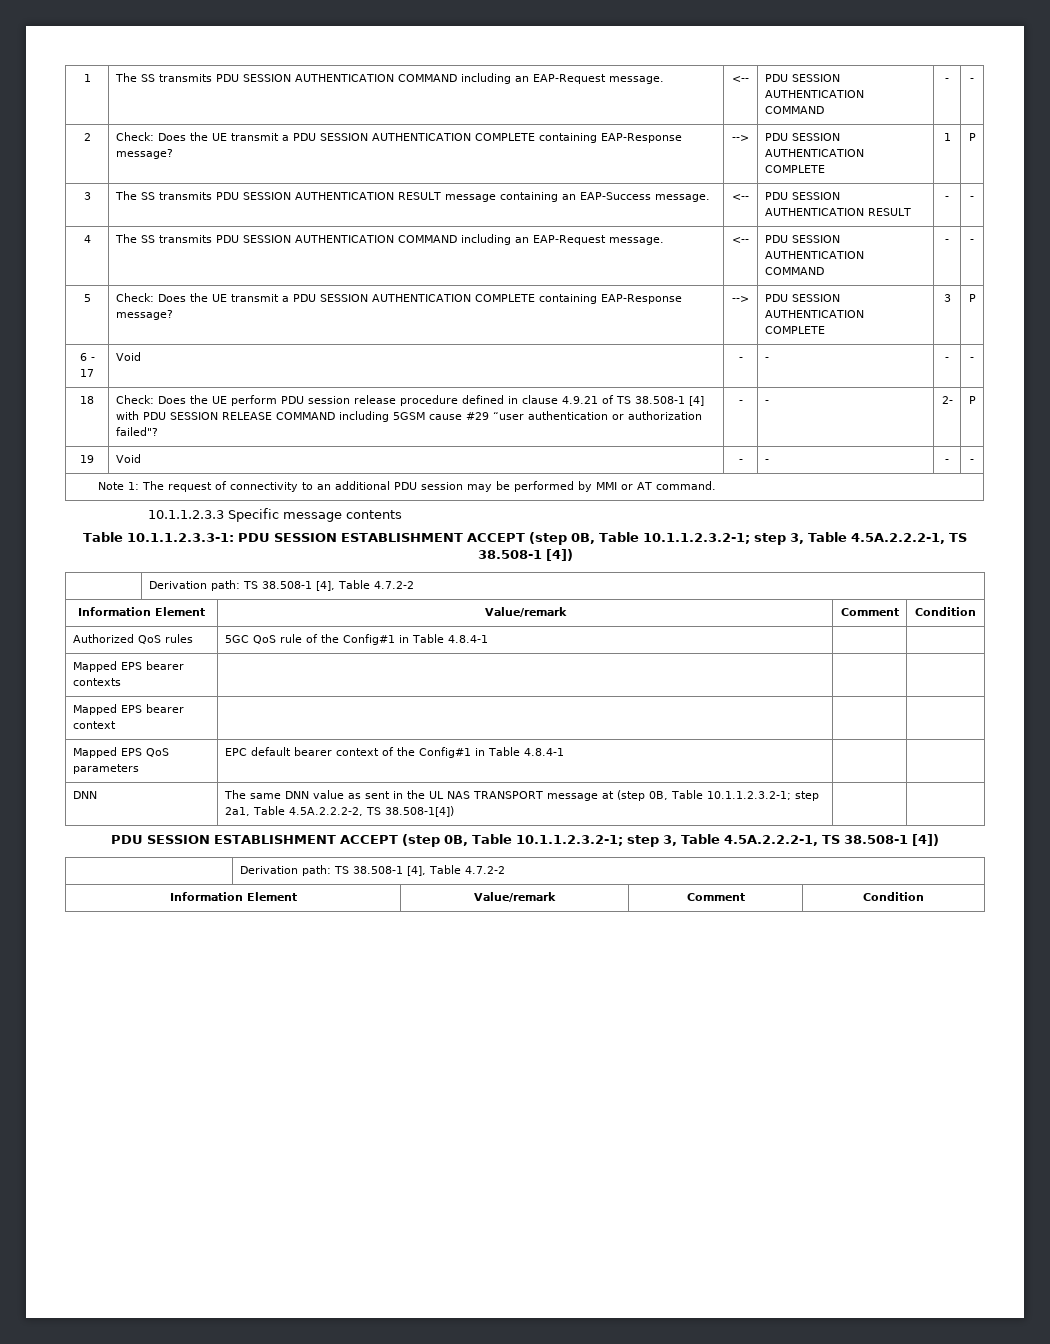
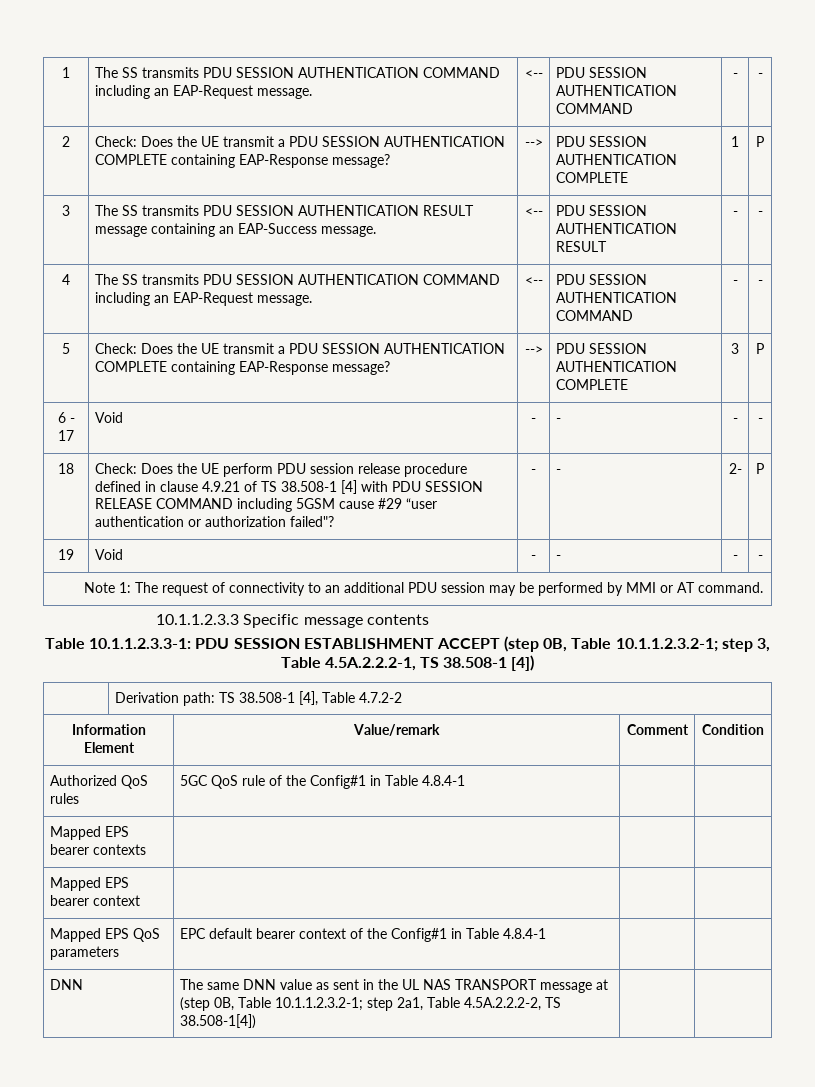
  DNN | The same DNN value as sent in the UL NAS TRANSPORT message at (step 0B, Table 10.1.1.2.3.2-1; step 2a1, Table 4.5A.2.2.2-2, TS 38.508-1[4]) | |
- PDU SESSION ESTABLISHMENT ACCEPT (step 0B, Table 10.1.1.2.3.2-1; step 3, Table 4.5A.2.2.2-1, TS 38.508-1 [4])
- | Derivation path: TS 38.508-1 [4], Table 4.7.2-2
- Information Element | Value/remark | Comment | Condition

